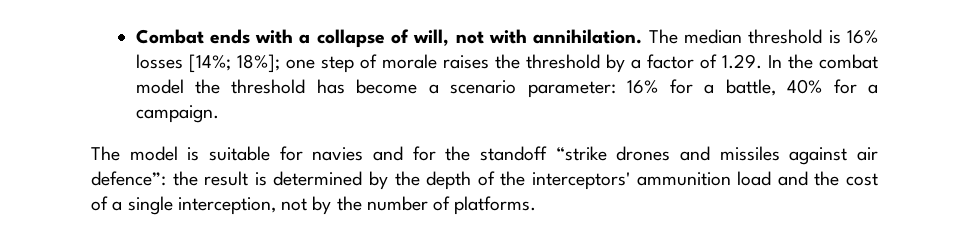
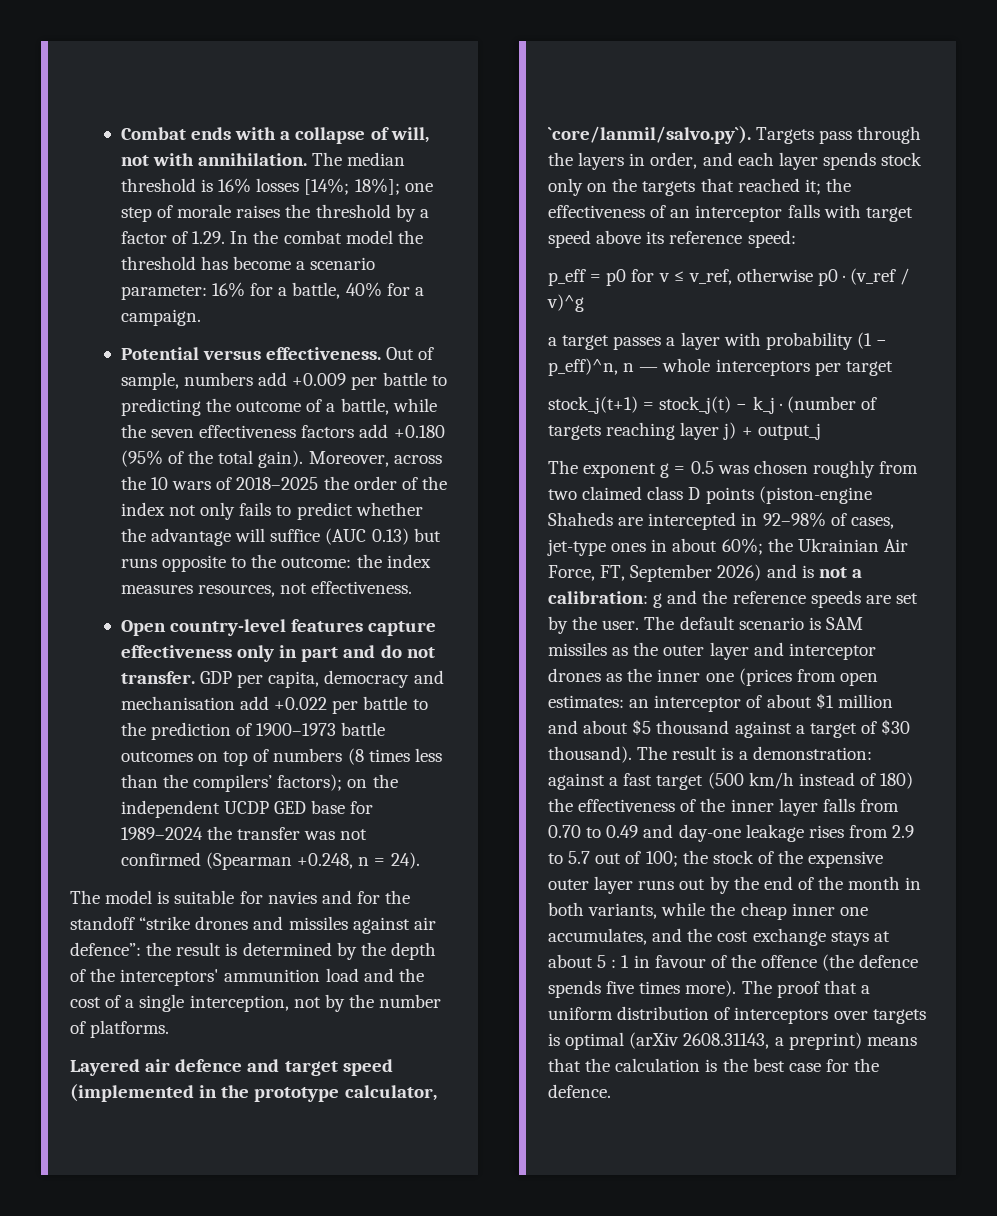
+ Potential versus effectiveness. Out of sample, numbers add +0.009 per battle to predicting the outcome of a battle, while the seven effectiveness factors add +0.180 (95% of the total gain). Moreover, across the 10 wars of 2018–2025 the order of the index not only fails to predict whether the advantage will suffice (AUC 0.13) but runs opposite to the outcome: the index measures resources, not effectiveness.
+ Open country-level features capture effectiveness only in part and do not transfer. GDP per capita, democracy and mechanisation add +0.022 per battle to the prediction of 1900–1973 battle outcomes on top of numbers (8 times less than the compilers’ factors); on the independent UCDP GED base for 1989–2024 the transfer was not confirmed (Spearman +0.248, n = 24).
+ Layered air defence and target speed (implemented in the prototype calculator, `core/lanmil/salvo.py`). Targets pass through the layers in order, and each layer spends stock only on the targets that reached it; the effectiveness of an interceptor falls with target speed above its reference speed:
+ p_eff = p0 for v ≤ v_ref, otherwise p0 · (v_ref / v)^g
+ a target passes a layer with probability (1 − p_eff)^n, n — whole interceptors per target
+ stock_j(t+1) = stock_j(t) − k_j · (number of targets reaching layer j) + output_j
+ The exponent g = 0.5 was chosen roughly from two claimed class D points (piston-engine Shaheds are intercepted in 92–98% of cases, jet-type ones in about 60%; the Ukrainian Air Force, FT, September 2026) and is not a calibration: g and the reference speeds are set by the user. The default scenario is SAM missiles as the outer layer and interceptor drones as the inner one (prices from open estimates: an interceptor of about $1 million and about $5 thousand against a target of $30 thousand). The result is a demonstration: against a fast target (500 km/h instead of 180) the effectiveness of the inner layer falls from 0.70 to 0.49 and day-one leakage rises from 2.9 to 5.7 out of 100; the stock of the expensive outer layer runs out by the end of the month in both variants, while the cheap inner one accumulates, and the cost exchange stays at about 5 : 1 in favour of the offence (the defence spends five times more). The proof that a uniform distribution of interceptors over targets is optimal (arXiv 2608.31143, a preprint) means that the calculation is the best case for the defence.

